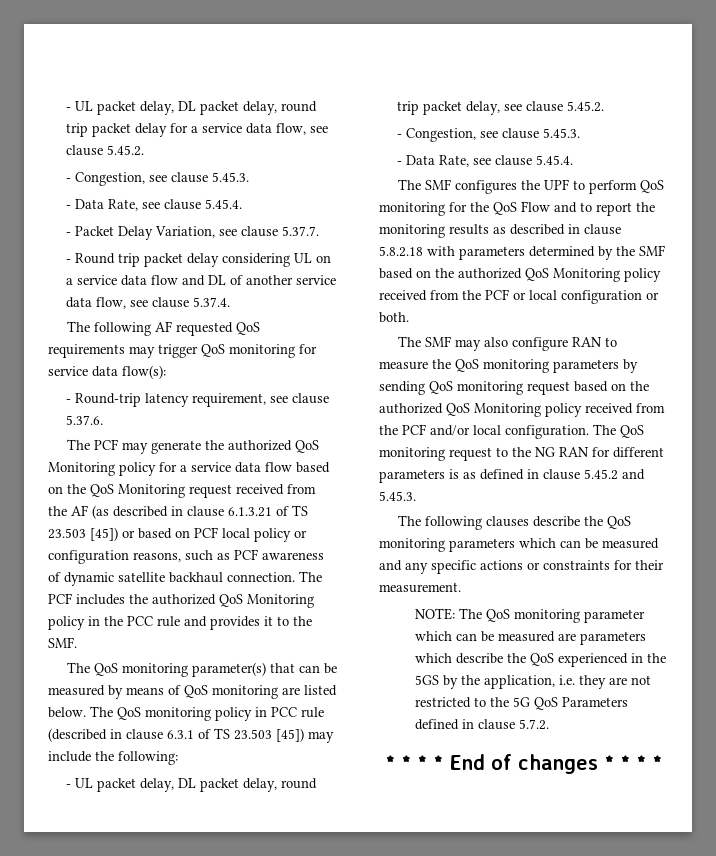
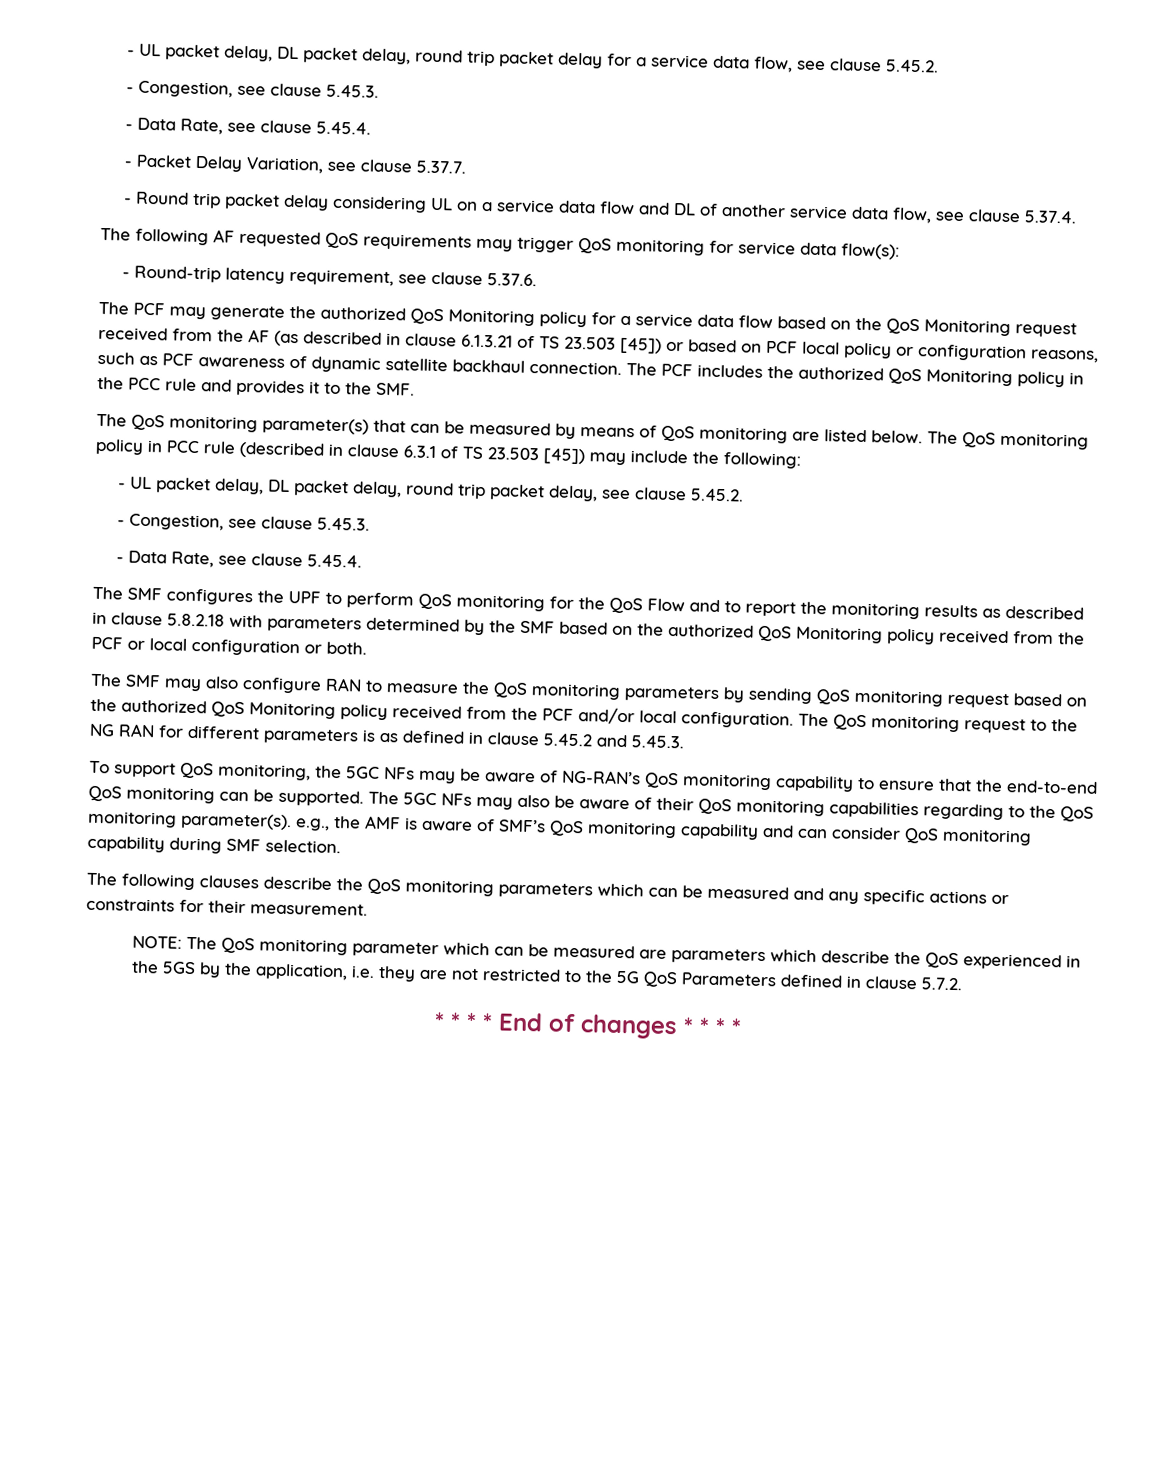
+ To support QoS monitoring, the 5GC NFs may be aware of NG-RAN’s QoS monitoring capability to ensure that the end-to-end QoS monitoring can be supported. The 5GC NFs may also be aware of their QoS monitoring capabilities regarding to the QoS monitoring parameter(s). e.g., the AMF is aware of SMF’s QoS monitoring capability and can consider QoS monitoring capability during SMF selection.

